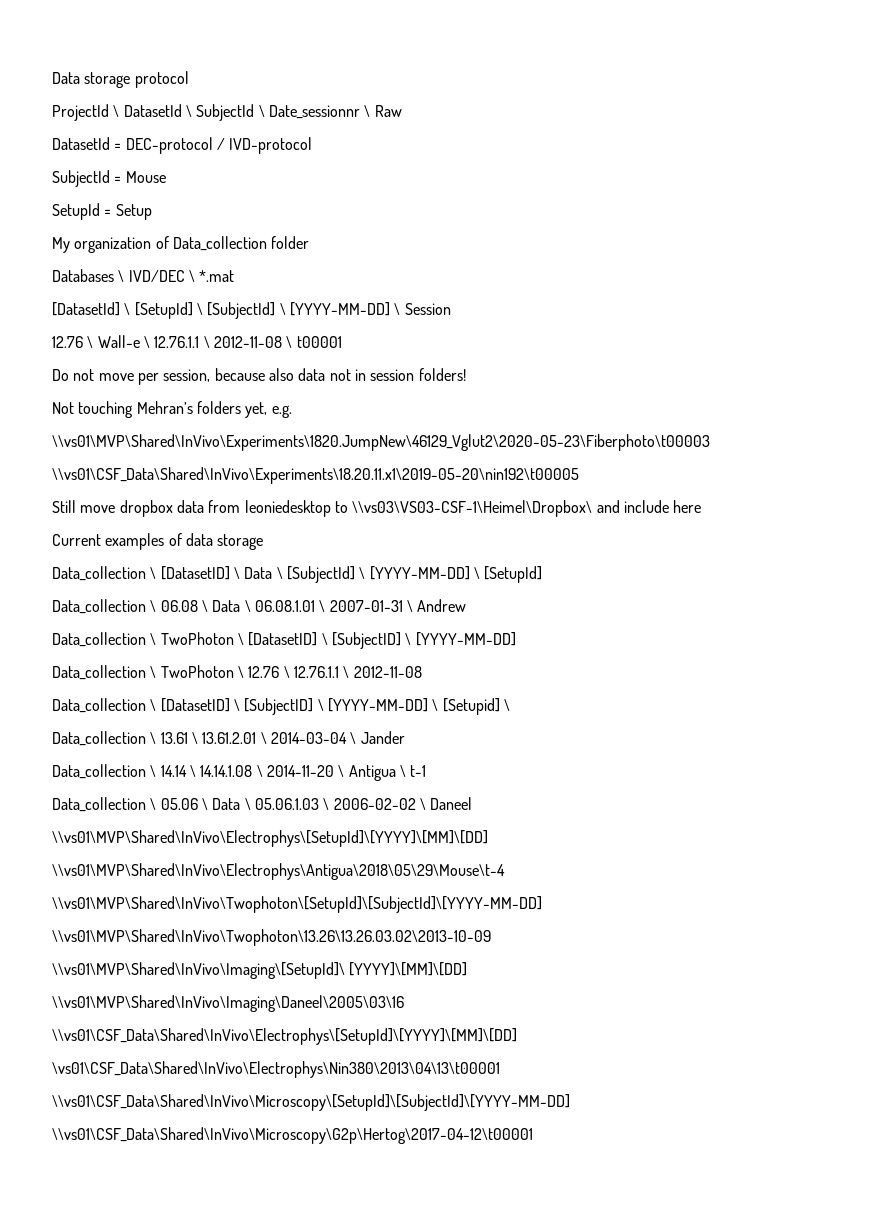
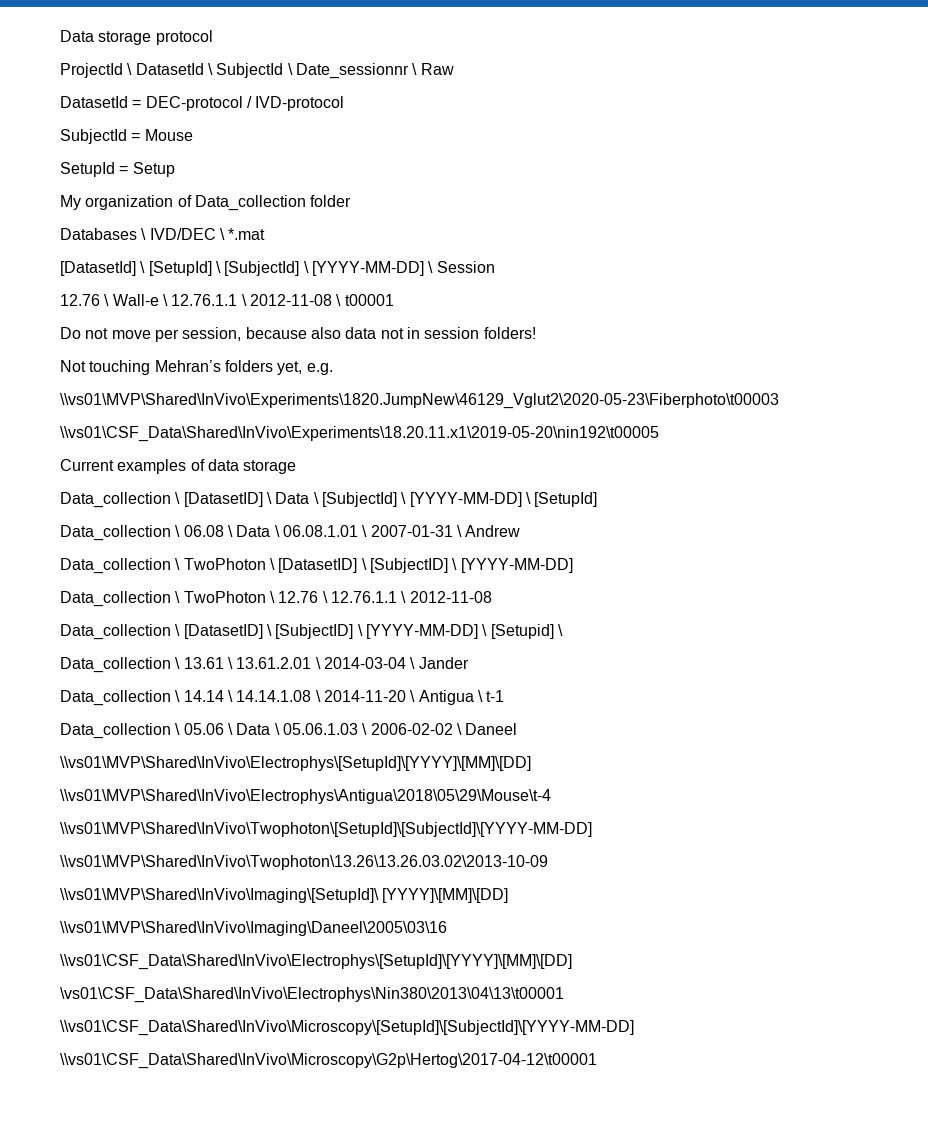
- Still move dropbox data from leoniedesktop to \\vs03\VS03-CSF-1\Heimel\Dropbox\ and include here

